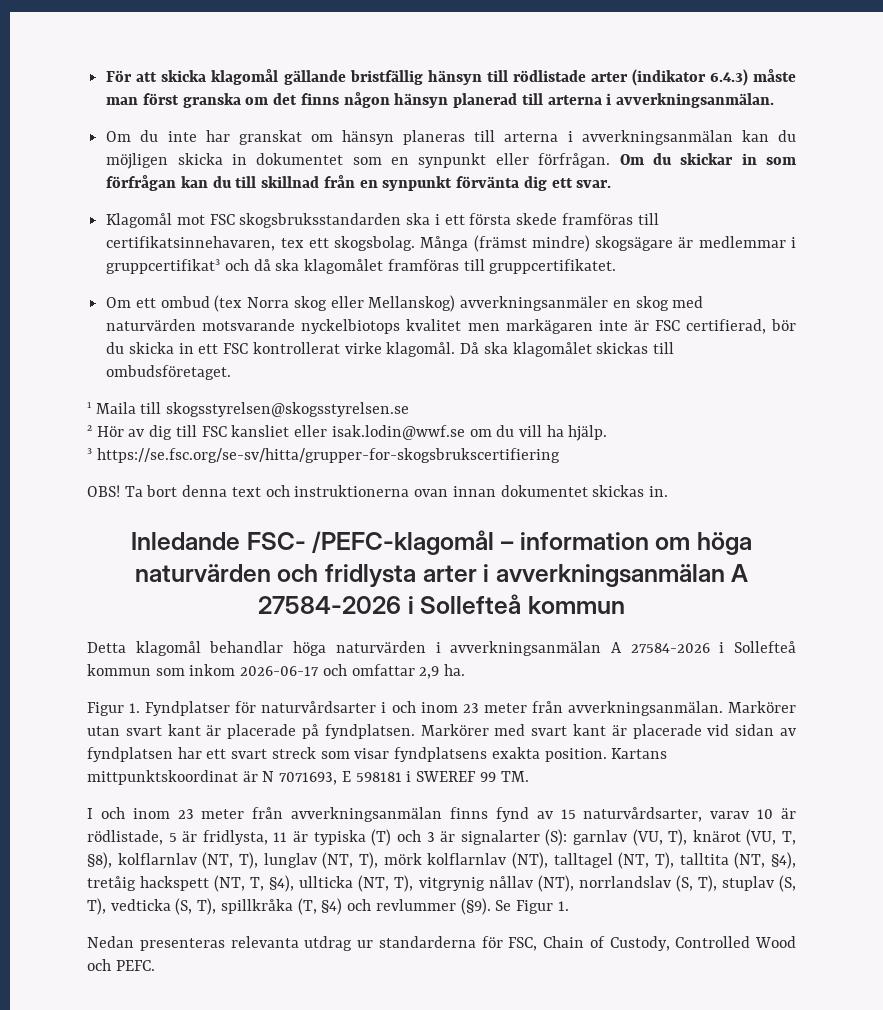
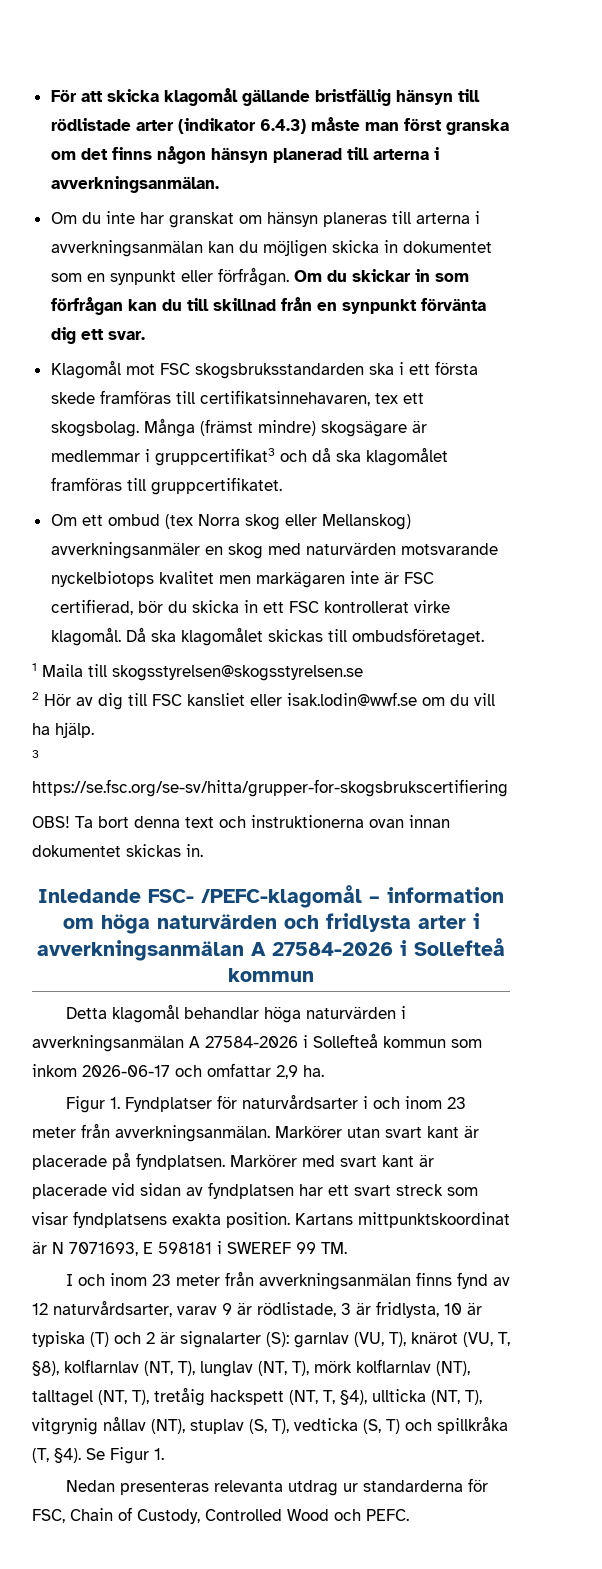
- I och inom 23 meter från avverkningsanmälan finns fynd av 15 naturvårdsarter, varav 10 är rödlistade, 5 är fridlysta, 11 är typiska (T) och 3 är signalarter (S): garnlav (VU, T), knärot (VU, T, §8), kolflarnlav (NT, T), lunglav (NT, T), mörk kolflarnlav (NT), talltagel (NT, T), talltita (NT, §4), tretåig hackspett (NT, T, §4), ullticka (NT, T), vitgrynig nållav (NT), norrlandslav (S, T), stuplav (S, T), vedticka (S, T), spillkråka (T, §4) och revlummer (§9).
+ I och inom 23 meter från avverkningsanmälan finns fynd av 12 naturvårdsarter, varav 9 är rödlistade, 3 är fridlysta, 10 är typiska (T) och 2 är signalarter (S): garnlav (VU, T), knärot (VU, T, §8), kolflarnlav (NT, T), lunglav (NT, T), mörk kolflarnlav (NT), talltagel (NT, T), tretåig hackspett (NT, T, §4), ullticka (NT, T), vitgrynig nållav (NT), stuplav (S, T), vedticka (S, T) och spillkråka (T, §4).

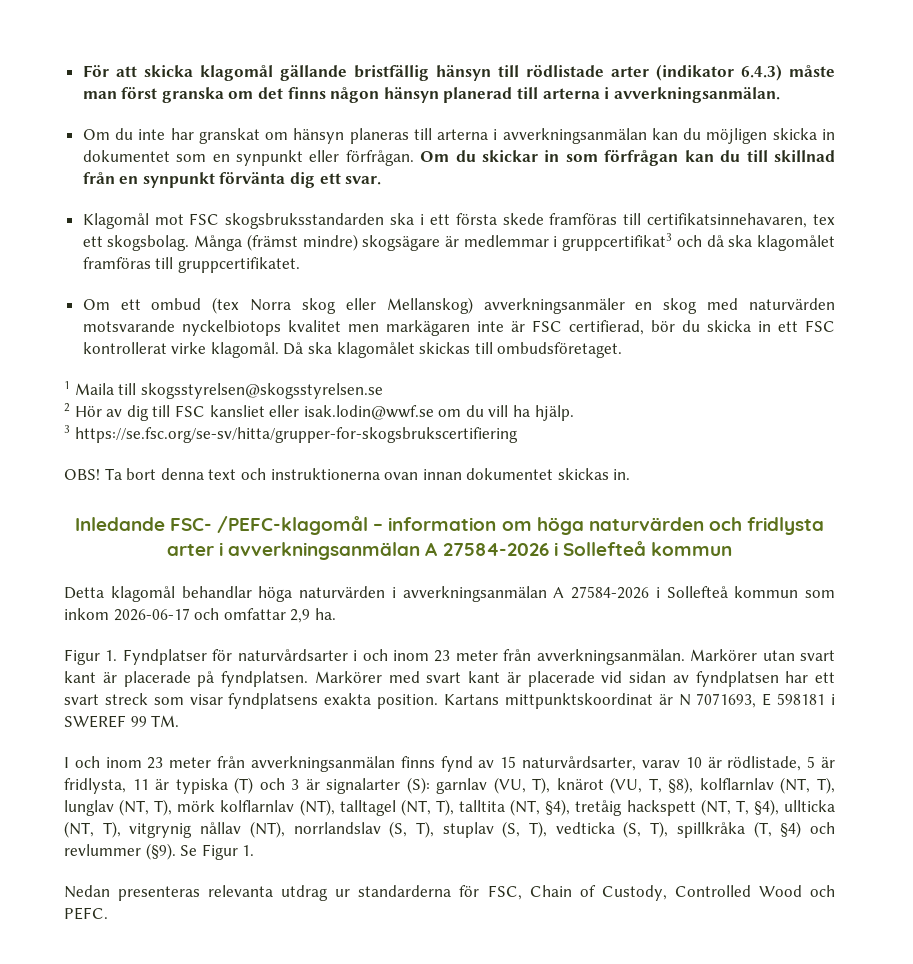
- I och inom 23 meter från avverkningsanmälan finns fynd av 12 naturvårdsarter, varav 9 är rödlistade, 3 är fridlysta, 10 är typiska (T) och 2 är signalarter (S): garnlav (VU, T), knärot (VU, T, §8), kolflarnlav (NT, T), lunglav (NT, T), mörk kolflarnlav (NT), talltagel (NT, T), tretåig hackspett (NT, T, §4), ullticka (NT, T), vitgrynig nållav (NT), stuplav (S, T), vedticka (S, T) och spillkråka (T, §4).
+ I och inom 23 meter från avverkningsanmälan finns fynd av 15 naturvårdsarter, varav 10 är rödlistade, 5 är fridlysta, 11 är typiska (T) och 3 är signalarter (S): garnlav (VU, T), knärot (VU, T, §8), kolflarnlav (NT, T), lunglav (NT, T), mörk kolflarnlav (NT), talltagel (NT, T), talltita (NT, §4), tretåig hackspett (NT, T, §4), ullticka (NT, T), vitgrynig nållav (NT), norrlandslav (S, T), stuplav (S, T), vedticka (S, T), spillkråka (T, §4) och revlummer (§9).

